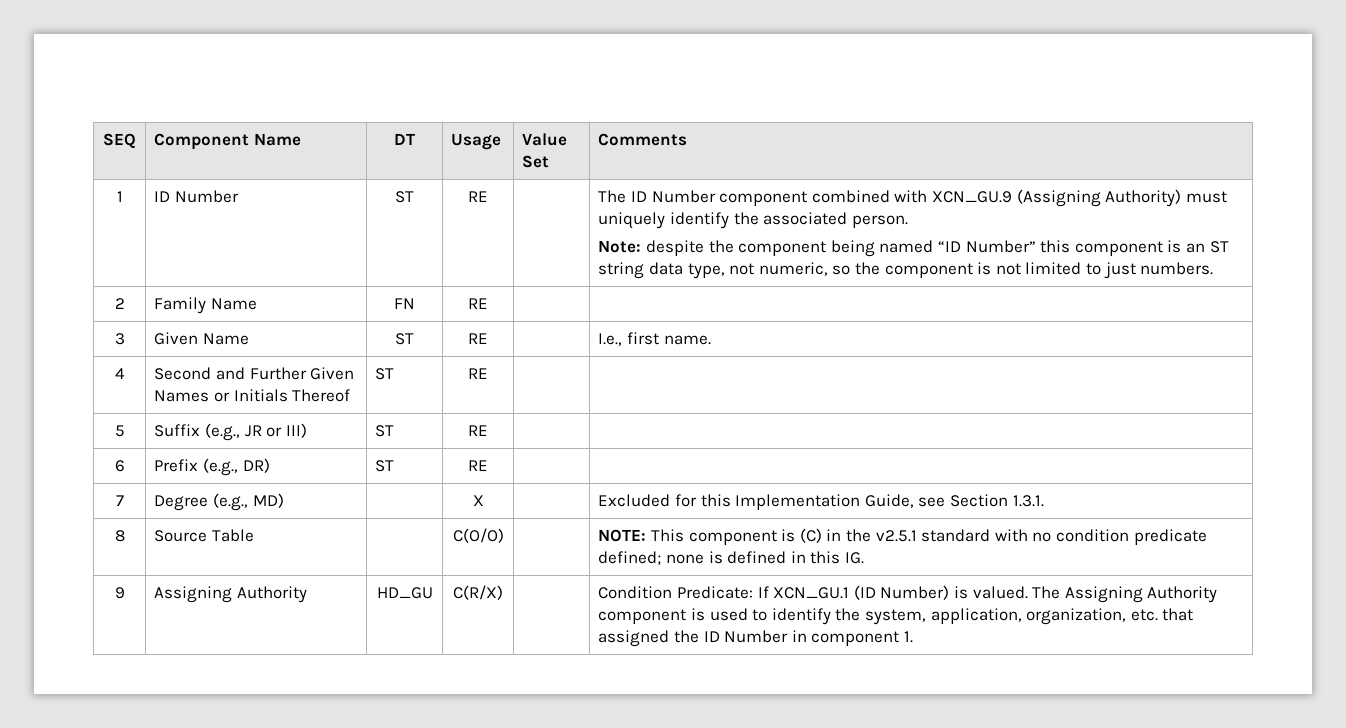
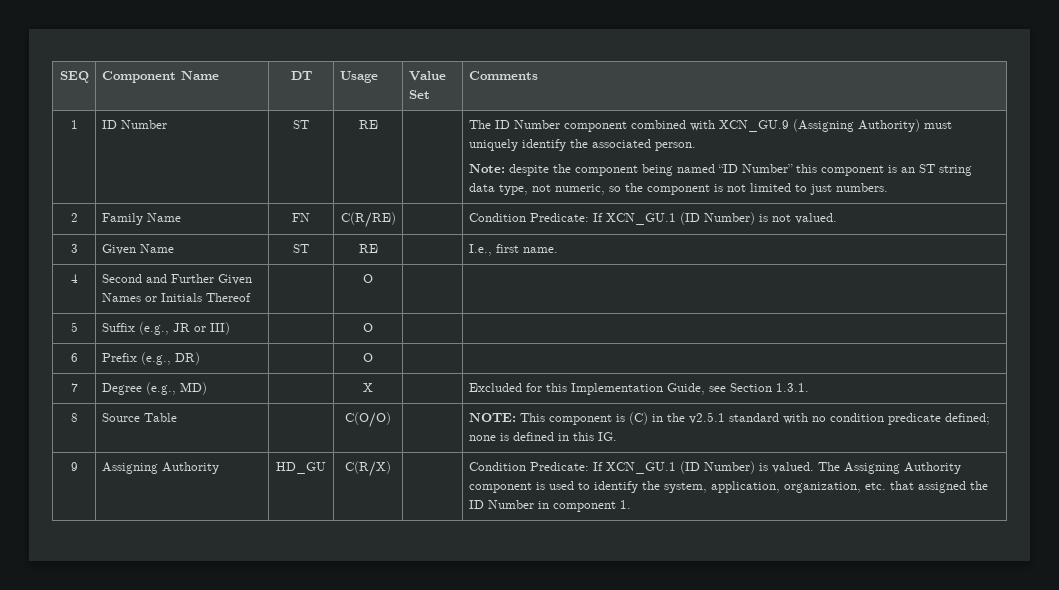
- 2 | Family Name | FN | RE | |
+ 2 | Family Name | FN | C(R/RE) | | Condition Predicate: If XCN_GU.1 (ID Number) is not valued.
- 4 | Second and Further Given Names or Initials Thereof | ST | RE | |
+ 4 | Second and Further Given Names or Initials Thereof | | O | |
- 5 | Suffix (e.g., JR or III) | ST | RE | |
+ 5 | Suffix (e.g., JR or III) | | O | |
- 6 | Prefix (e.g., DR) | ST | RE | |
+ 6 | Prefix (e.g., DR) | | O | |

